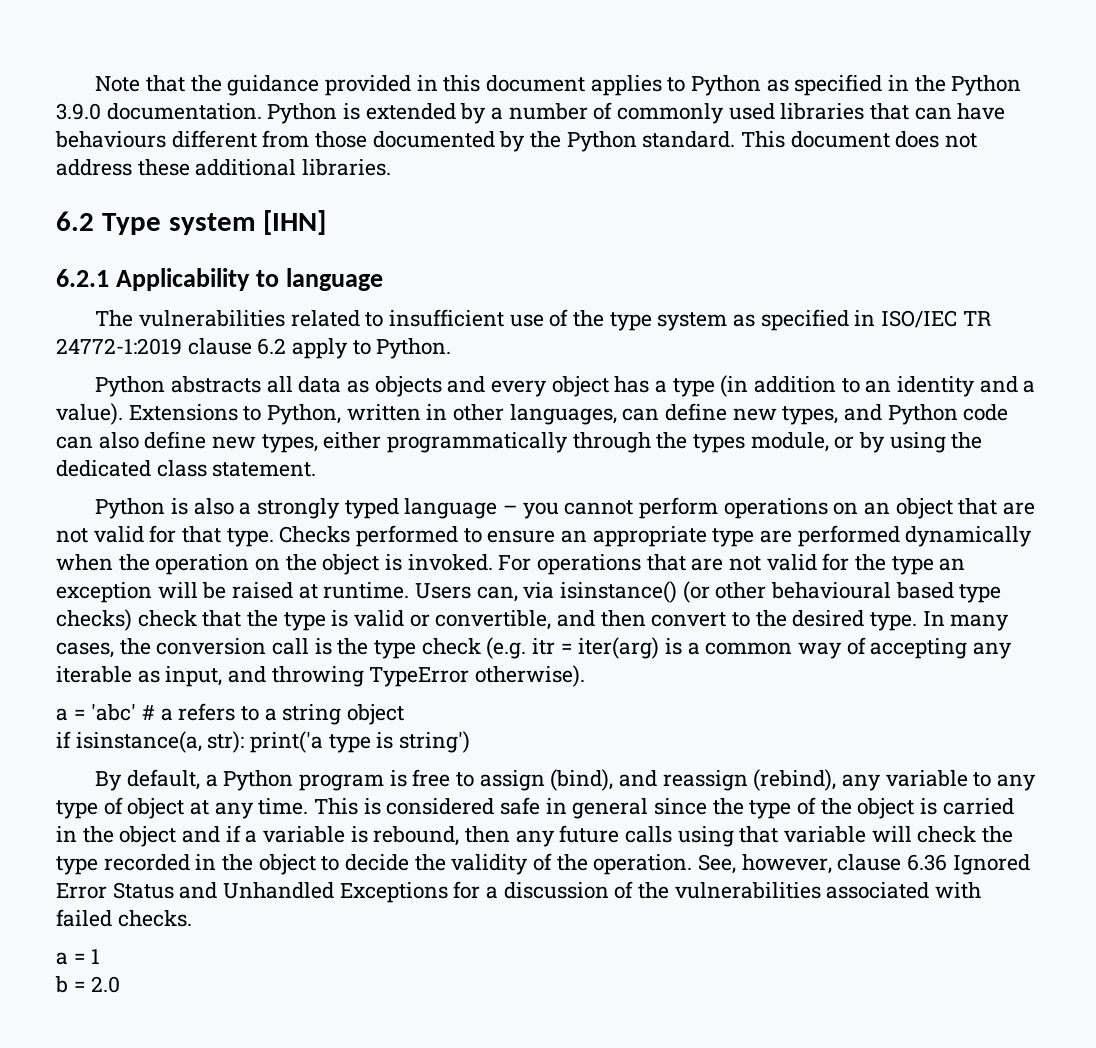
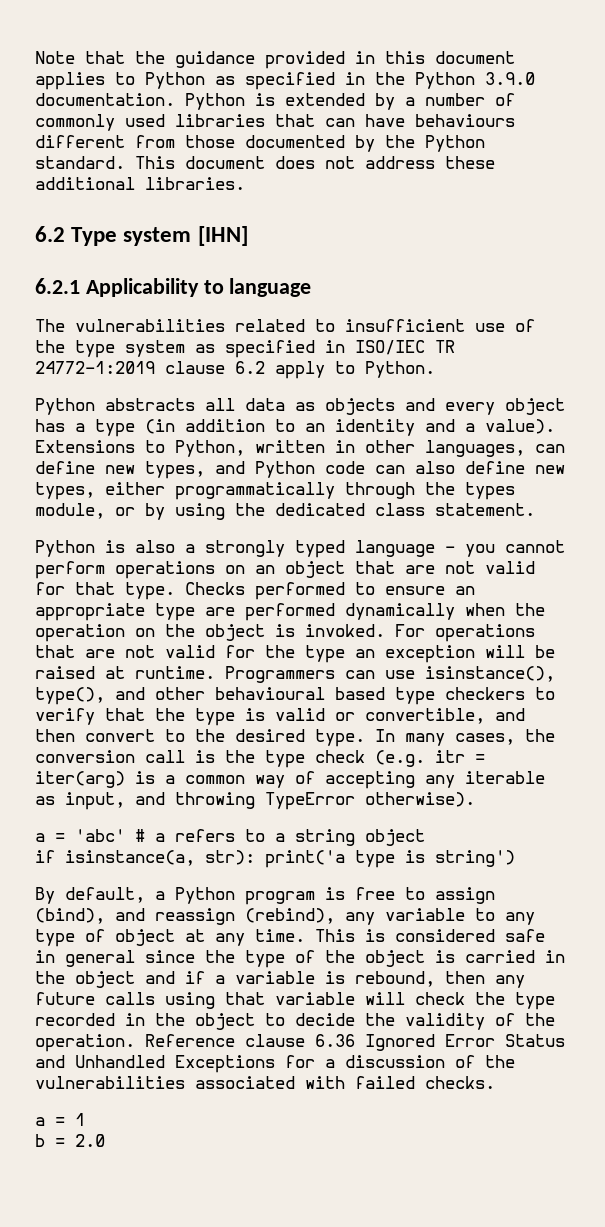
- Users can, via isinstance() (or other behavioural based type checks) check that the type is valid or convertible, and then convert to the desired type.
+ Programmers can use isinstance(), type(), and other behavioural based type checkers to verify that the type is valid or convertible, and then convert to the desired type.
- See, however, clause 6.36 Ignored Error Status and Unhandled Exceptions for a discussion of the vulnerabilities associated with failed checks.
+ Reference clause 6.36 Ignored Error Status and Unhandled Exceptions for a discussion of the vulnerabilities associated with failed checks.

